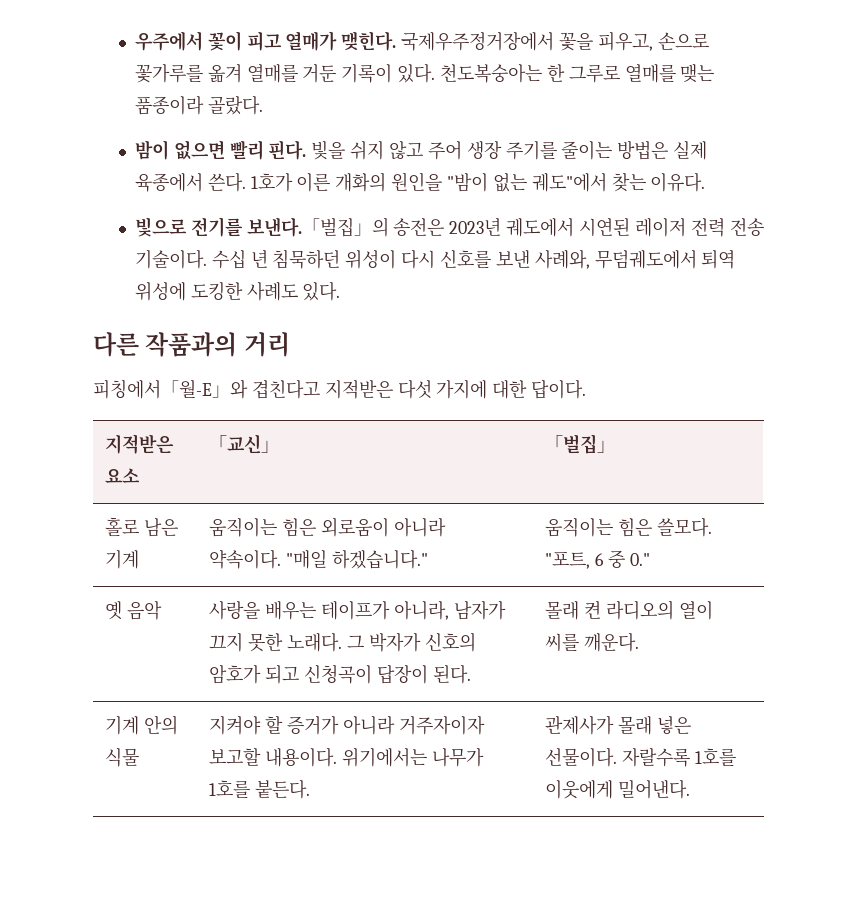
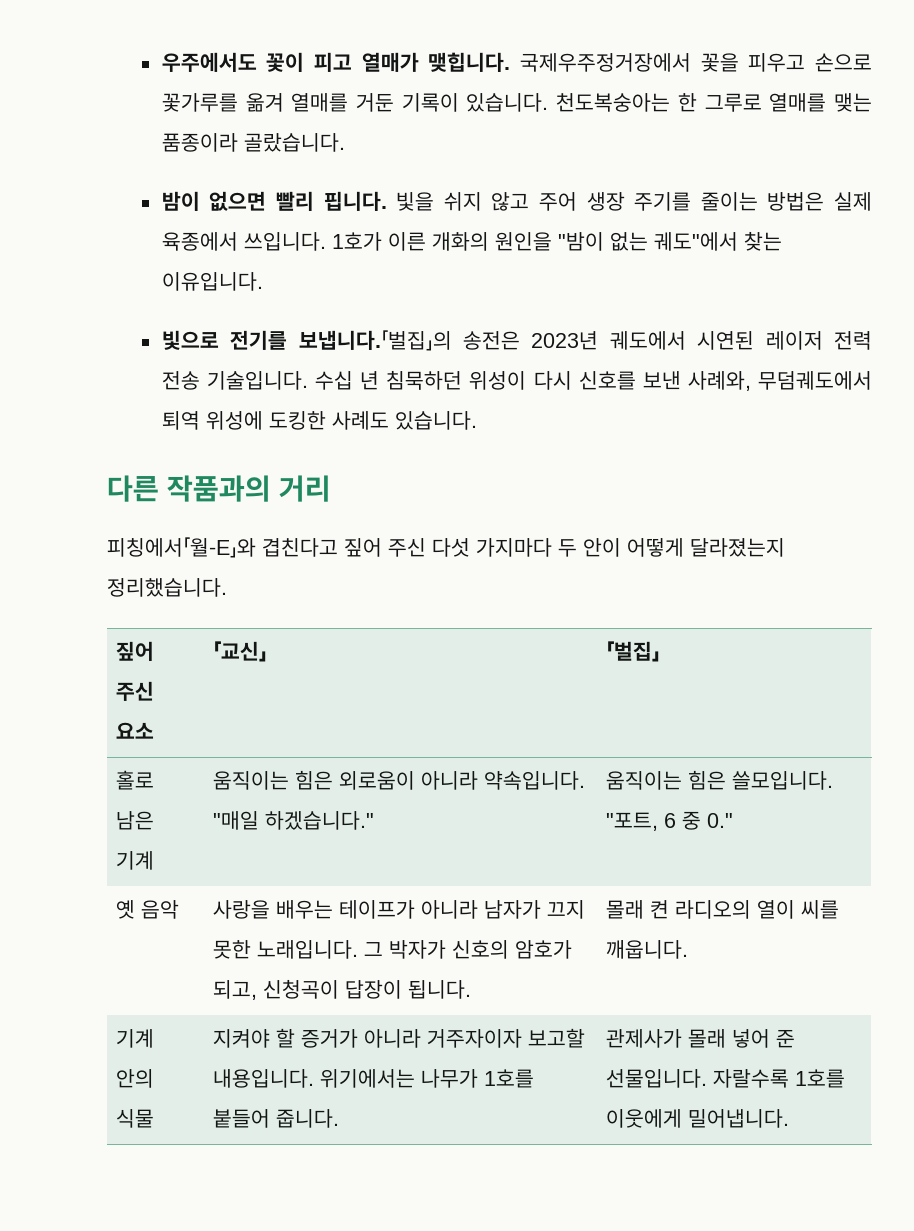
- 우주에서 꽃이 피고 열매가 맺힌다.
+ 우주에서도 꽃이 피고 열매가 맺힙니다.
- 국제우주정거장에서 꽃을 피우고, 손으로 꽃가루를 옮겨 열매를 거둔 기록이 있다.
+ 국제우주정거장에서 꽃을 피우고 손으로 꽃가루를 옮겨 열매를 거둔 기록이 있습니다.
- 천도복숭아는 한 그루로 열매를 맺는 품종이라 골랐다.
+ 천도복숭아는 한 그루로 열매를 맺는 품종이라 골랐습니다.
- 밤이 없으면 빨리 핀다.
+ 밤이 없으면 빨리 핍니다.
- 빛을 쉬지 않고 주어 생장 주기를 줄이는 방법은 실제 육종에서 쓴다.
+ 빛을 쉬지 않고 주어 생장 주기를 줄이는 방법은 실제 육종에서 쓰입니다.
- 1호가 이른 개화의 원인을 "밤이 없는 궤도"에서 찾는 이유다.
+ 1호가 이른 개화의 원인을 "밤이 없는 궤도"에서 찾는 이유입니다.
- 빛으로 전기를 보낸다.
+ 빛으로 전기를 보냅니다.
- 「벌집」의 송전은 2023년 궤도에서 시연된 레이저 전력 전송 기술이다.
+ 「벌집」의 송전은 2023년 궤도에서 시연된 레이저 전력 전송 기술입니다.
- 수십 년 침묵하던 위성이 다시 신호를 보낸 사례와, 무덤궤도에서 퇴역 위성에 도킹한 사례도 있다.
+ 수십 년 침묵하던 위성이 다시 신호를 보낸 사례와, 무덤궤도에서 퇴역 위성에 도킹한 사례도 있습니다.
- 피칭에서「월-E」와 겹친다고 지적받은 다섯 가지에 대한 답이다.
- 지적받은 요소 | 「교신」 | 「벌집」
+ 피칭에서「월-E」와 겹친다고 짚어 주신 다섯 가지마다 두 안이 어떻게 달라졌는지 정리했습니다.
+ 짚어 주신 요소 | 「교신」 | 「벌집」
- 홀로 남은 기계 | 움직이는 힘은 외로움이 아니라 약속이다. "매일 하겠습니다." | 움직이는 힘은 쓸모다. "포트, 6 중 0."
+ 홀로 남은 기계 | 움직이는 힘은 외로움이 아니라 약속입니다. "매일 하겠습니다." | 움직이는 힘은 쓸모입니다. "포트, 6 중 0."
- 옛 음악 | 사랑을 배우는 테이프가 아니라, 남자가 끄지 못한 노래다. 그 박자가 신호의 암호가 되고 신청곡이 답장이 된다. | 몰래 켠 라디오의 열이 씨를 깨운다.
+ 옛 음악 | 사랑을 배우는 테이프가 아니라 남자가 끄지 못한 노래입니다. 그 박자가 신호의 암호가 되고, 신청곡이 답장이 됩니다. | 몰래 켠 라디오의 열이 씨를 깨웁니다.
- 기계 안의 식물 | 지켜야 할 증거가 아니라 거주자이자 보고할 내용이다. 위기에서는 나무가 1호를 붙든다. | 관제사가 몰래 넣은 선물이다. 자랄수록 1호를 이웃에게 밀어낸다.
+ 기계 안의 식물 | 지켜야 할 증거가 아니라 거주자이자 보고할 내용입니다. 위기에서는 나무가 1호를 붙들어 줍니다. | 관제사가 몰래 넣어 준 선물입니다. 자랄수록 1호를 이웃에게 밀어냅니다.

